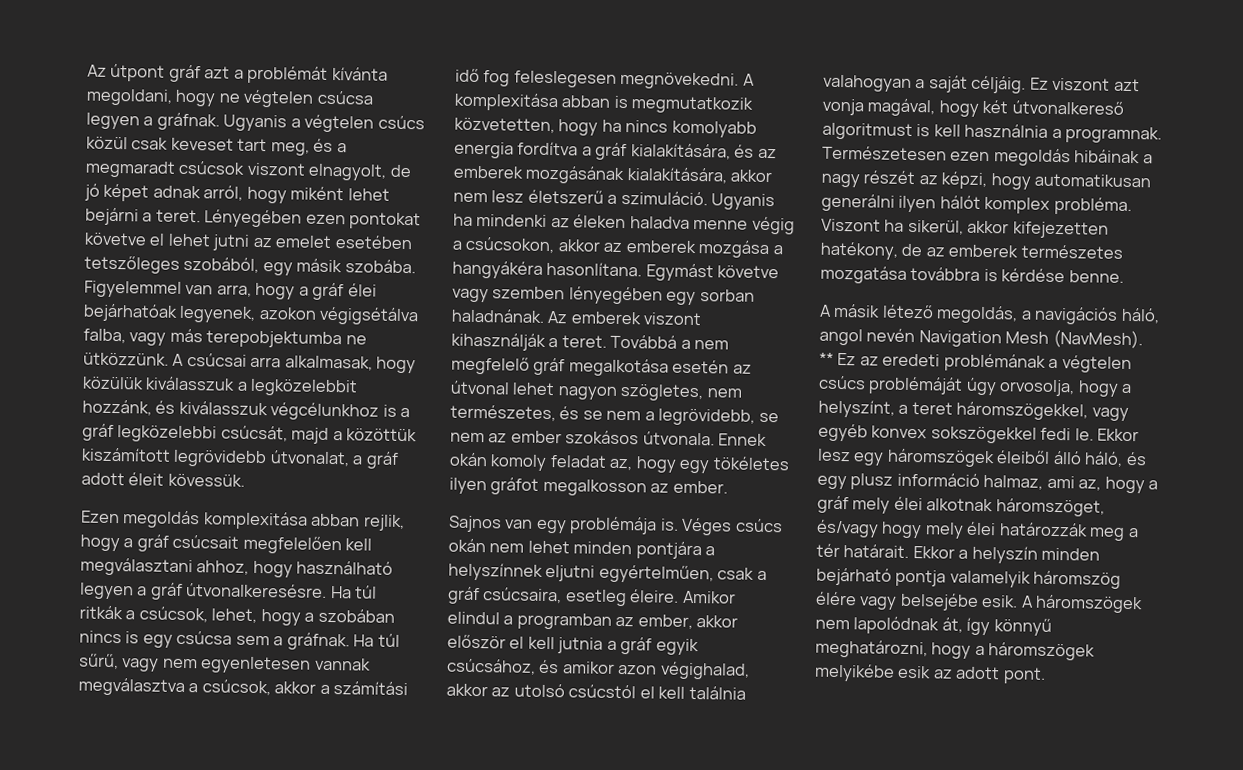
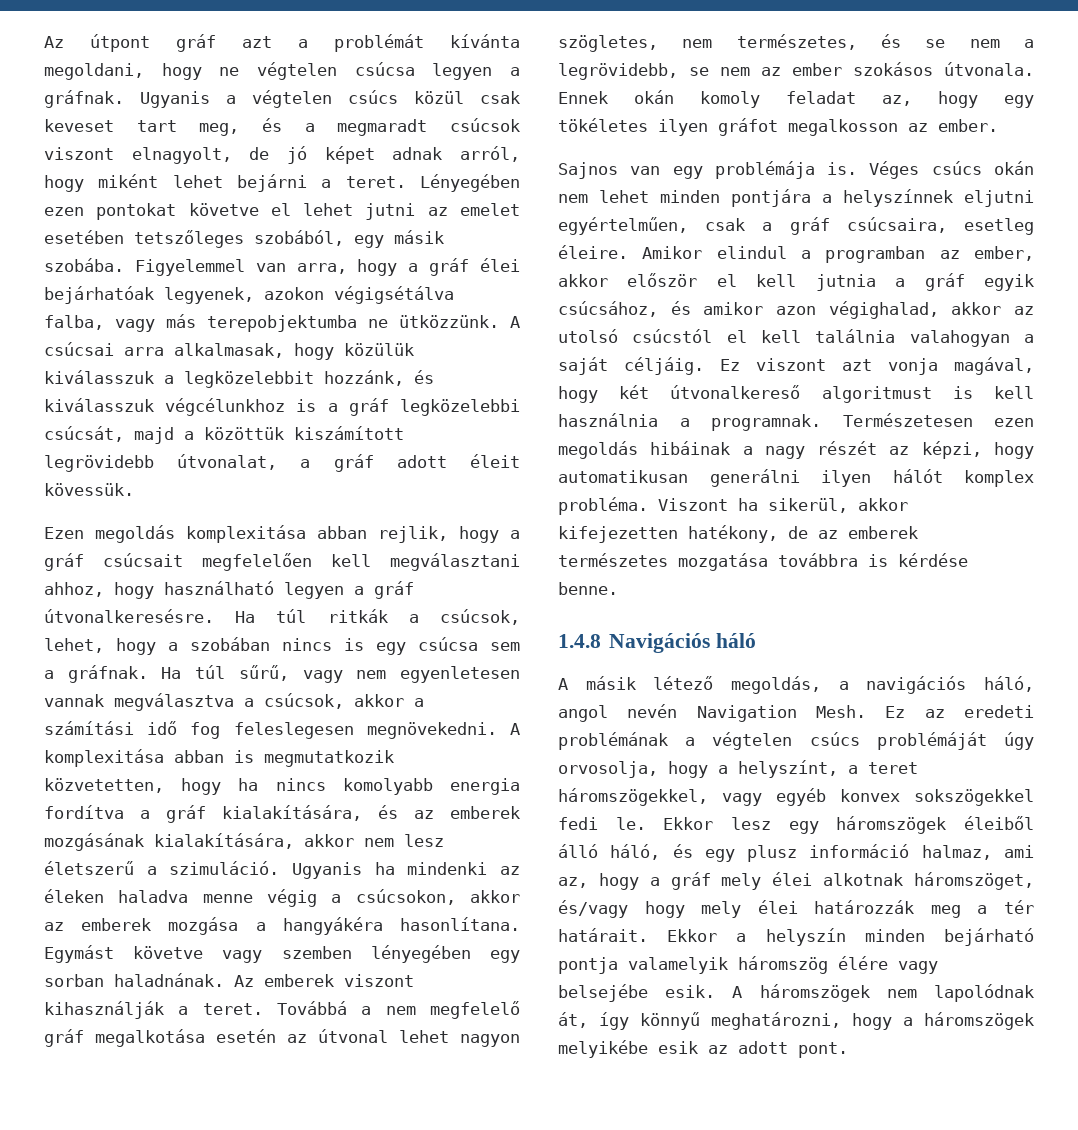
+ 1.4.8 Navigációs háló
- A másik létező megoldás, a navigációs háló, angol nevén Navigation Mesh (NavMesh). ** Ez az eredeti problémának a végtelen csúcs problémáját úgy orvosolja, hogy a helyszínt, a teret háromszögekkel, vagy egyéb konvex sokszögekkel fedi le.
+ A másik létező megoldás, a navigációs háló, angol nevén Navigation Mesh. Ez az eredeti problémának a végtelen csúcs problémáját úgy orvosolja, hogy a helyszínt, a teret háromszögekkel, vagy egyéb konvex sokszögekkel fedi le.

